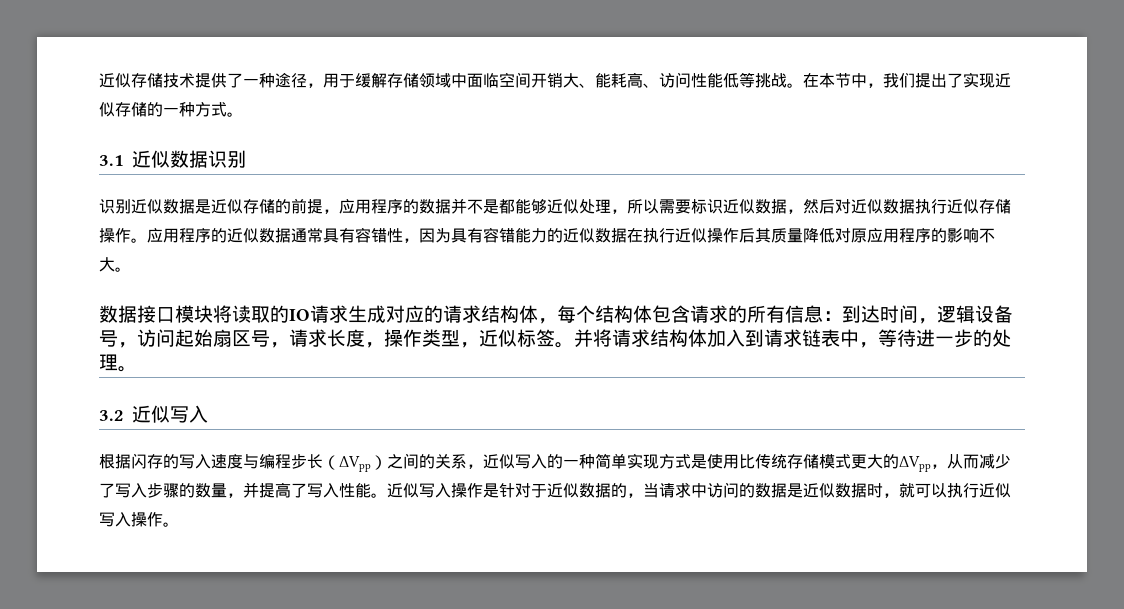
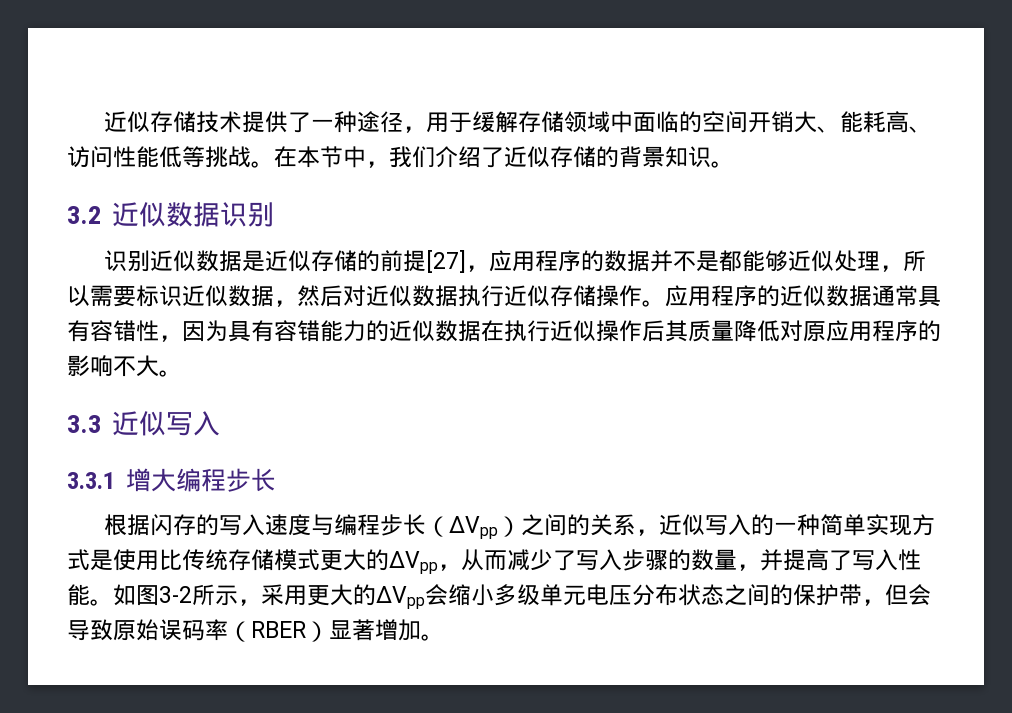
- 近似存储技术提供了一种途径，用于缓解存储领域中面临空间开销大、能耗高、访问性能低等挑战。
+ 近似存储技术提供了一种途径，用于缓解存储领域中面临的空间开销大、能耗高、访问性能低等挑战。
- 在本节中，我们提出了实现近似存储的一种方式。
- 3.1近似数据识别
+ 在本节中，我们介绍了近似存储的背景知识。
+ 3.2近似数据识别
- 识别近似数据是近似存储的前提，应用程序的数据并不是都能够近似处理，所以需要标识近似数据，然后对近似数据执行近似存储操作。
+ 识别近似数据是近似存储的前提[27]，应用程序的数据并不是都能够近似处理，所以需要标识近似数据，然后对近似数据执行近似存储操作。
- 数据接口模块将读取的IO请求生成对应的请求结构体，每个结构体包含请求的所有信息：到达时间，逻辑设备号，访问起始扇区号，请求长度，操作类型，近似标签。并将请求结构体加入到请求链表中，等待进一步的处理。
- 3.2近似写入
+ 3.3近似写入
+ 3.3.1增大编程步长
- 近似写入操作是针对于近似数据的，当请求中访问的数据是近似数据时，就可以执行近似写入操作。
+ 如图3-2所示，采用更大的ΔVpp会缩小多级单元电压分布状态之间的保护带，但会导致原始误码率（RBER）显著增加。

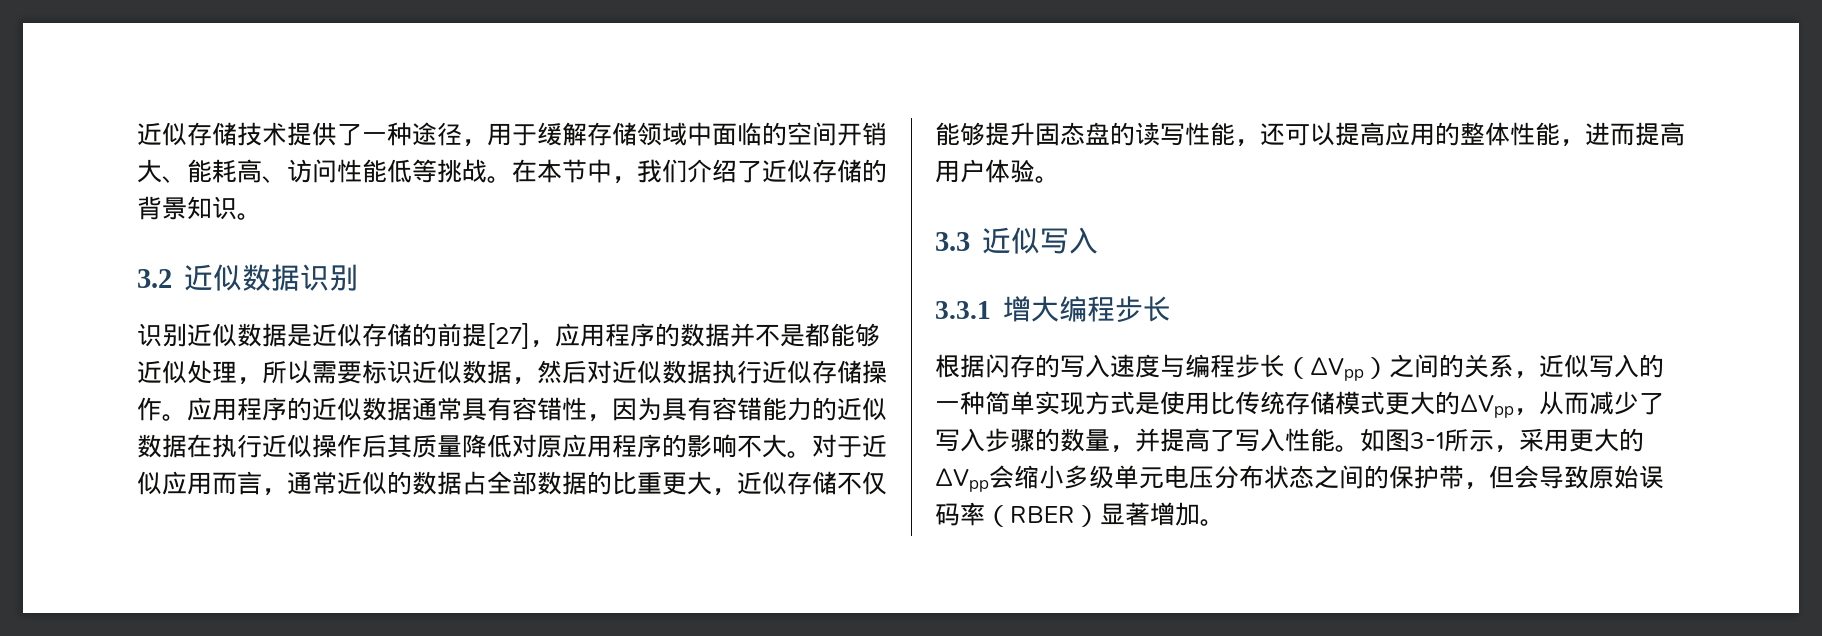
+ 对于近似应用而言，通常近似的数据占全部数据的比重更大，近似存储不仅能够提升固态盘的读写性能，还可以提高应用的整体性能，进而提高用户体验。
- 如图3-2所示，采用更大的ΔVpp会缩小多级单元电压分布状态之间的保护带，但会导致原始误码率（RBER）显著增加。
+ 如图3-1所示，采用更大的ΔVpp会缩小多级单元电压分布状态之间的保护带，但会导致原始误码率（RBER）显著增加。

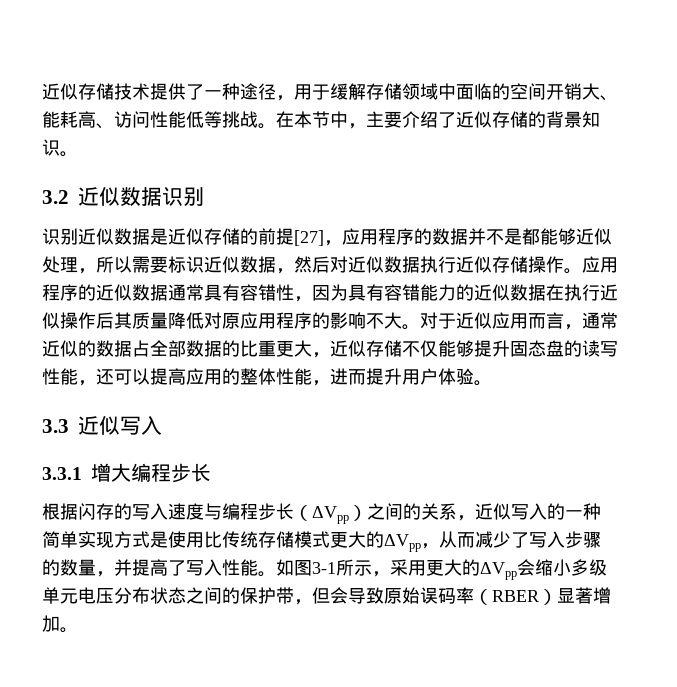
- 在本节中，我们介绍了近似存储的背景知识。
+ 在本节中，主要介绍了近似存储的背景知识。
- 对于近似应用而言，通常近似的数据占全部数据的比重更大，近似存储不仅能够提升固态盘的读写性能，还可以提高应用的整体性能，进而提高用户体验。
+ 对于近似应用而言，通常近似的数据占全部数据的比重更大，近似存储不仅能够提升固态盘的读写性能，还可以提高应用的整体性能，进而提升用户体验。

